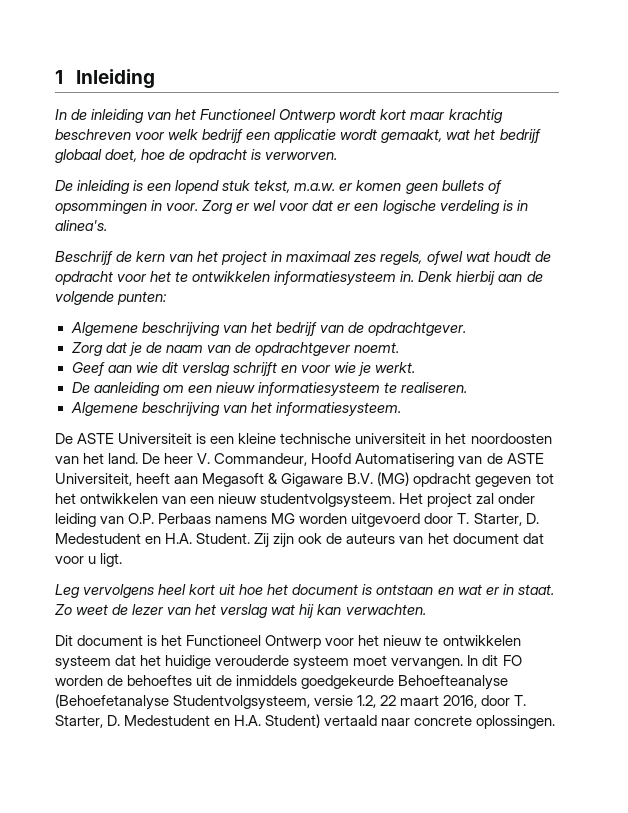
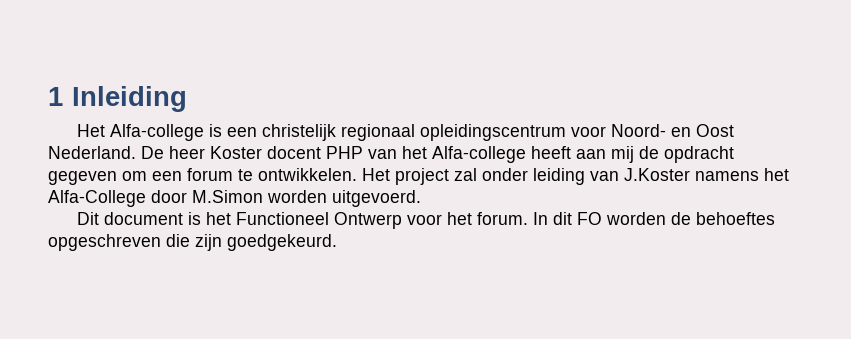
- In de inleiding van het Functioneel Ontwerp wordt kort maar krachtig beschreven voor welk bedrijf een applicatie wordt gemaakt, wat het bedrijf globaal doet, hoe de opdracht is verworven.
- De inleiding is een lopend stuk tekst, m.a.w. er komen geen bullets of opsommingen in voor. Zorg er wel voor dat er een logische verdeling is in alinea's.
- Beschrijf de kern van het project in maximaal zes regels, ofwel wat houdt de opdracht voor het te ontwikkelen informatiesysteem in. Denk hierbij aan de volgende punten:
- Algemene beschrijving van het bedrijf van de opdrachtgever.
- Zorg dat je de naam van de opdrachtgever noemt.
- Geef aan wie dit verslag schrijft en voor wie je werkt.
- De aanleiding om een nieuw informatiesysteem te realiseren.
- Algemene beschrijving van het informatiesysteem.
- De ASTE Universiteit is een kleine technische universiteit in het noordoosten van het land. De heer V. Commandeur, Hoofd Automatisering van de ASTE Universiteit, heeft aan Megasoft & Gigaware B.V. (MG) opdracht gegeven tot het ontwikkelen van een nieuw studentvolgsysteem.
+ Het Alfa-college is een christelijk regionaal opleidingscentrum voor Noord- en Oost Nederland. De heer Koster docent PHP van het Alfa-college heeft aan mij de opdracht gegeven om een forum te ontwikkelen.
- Het project zal onder leiding van O.P. Perbaas namens MG worden uitgevoerd door T. Starter, D. Medestudent en H.A. Student. Zij zijn ook de auteurs van het document dat voor u ligt.
- Leg vervolgens heel kort uit hoe het document is ontstaan en wat er in staat. Zo weet de lezer van het verslag wat hij kan verwachten.
+ Het project zal onder leiding van J.Koster namens het Alfa-College door M.Simon worden uitgevoerd.
- Dit document is het Functioneel Ontwerp voor het nieuw te ontwikkelen systeem dat het huidige verouderde systeem moet vervangen.
+ Dit document is het Functioneel Ontwerp voor het forum.
- In dit FO worden de behoeftes uit de inmiddels goedgekeurde Behoefteanalyse (Behoefetanalyse Studentvolgsysteem, versie 1.2, 22 maart 2016, door T. Starter, D. Medestudent en H.A. Student) vertaald naar concrete oplossingen.
+ In dit FO worden de behoeftes opgeschreven die zijn goedgekeurd.

